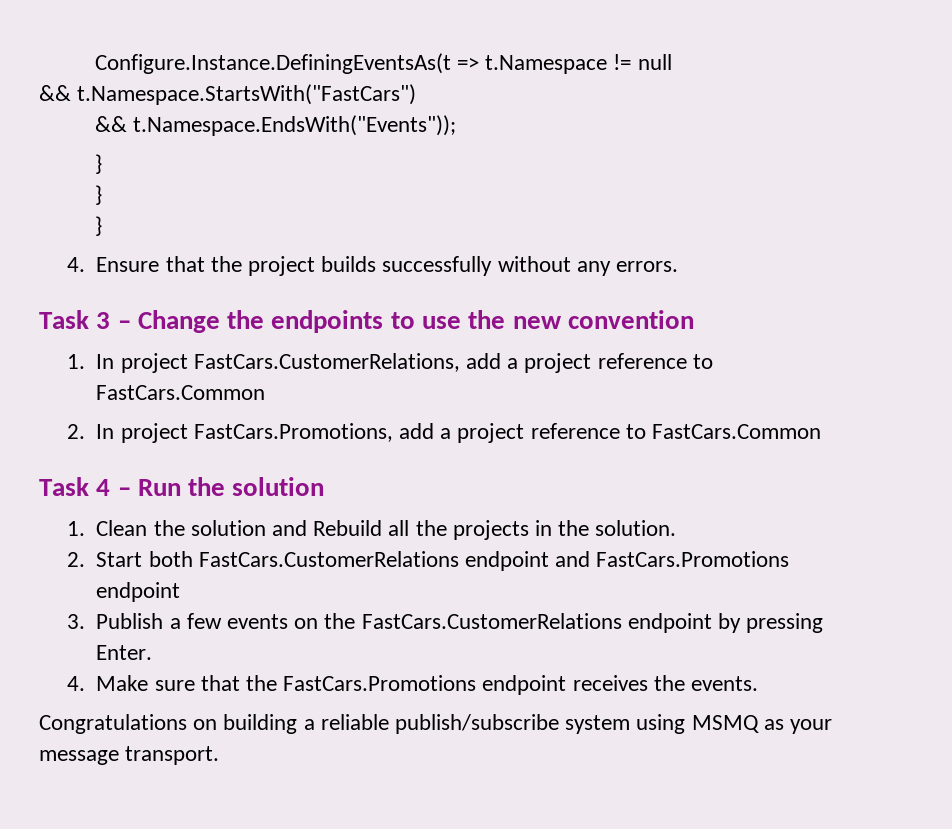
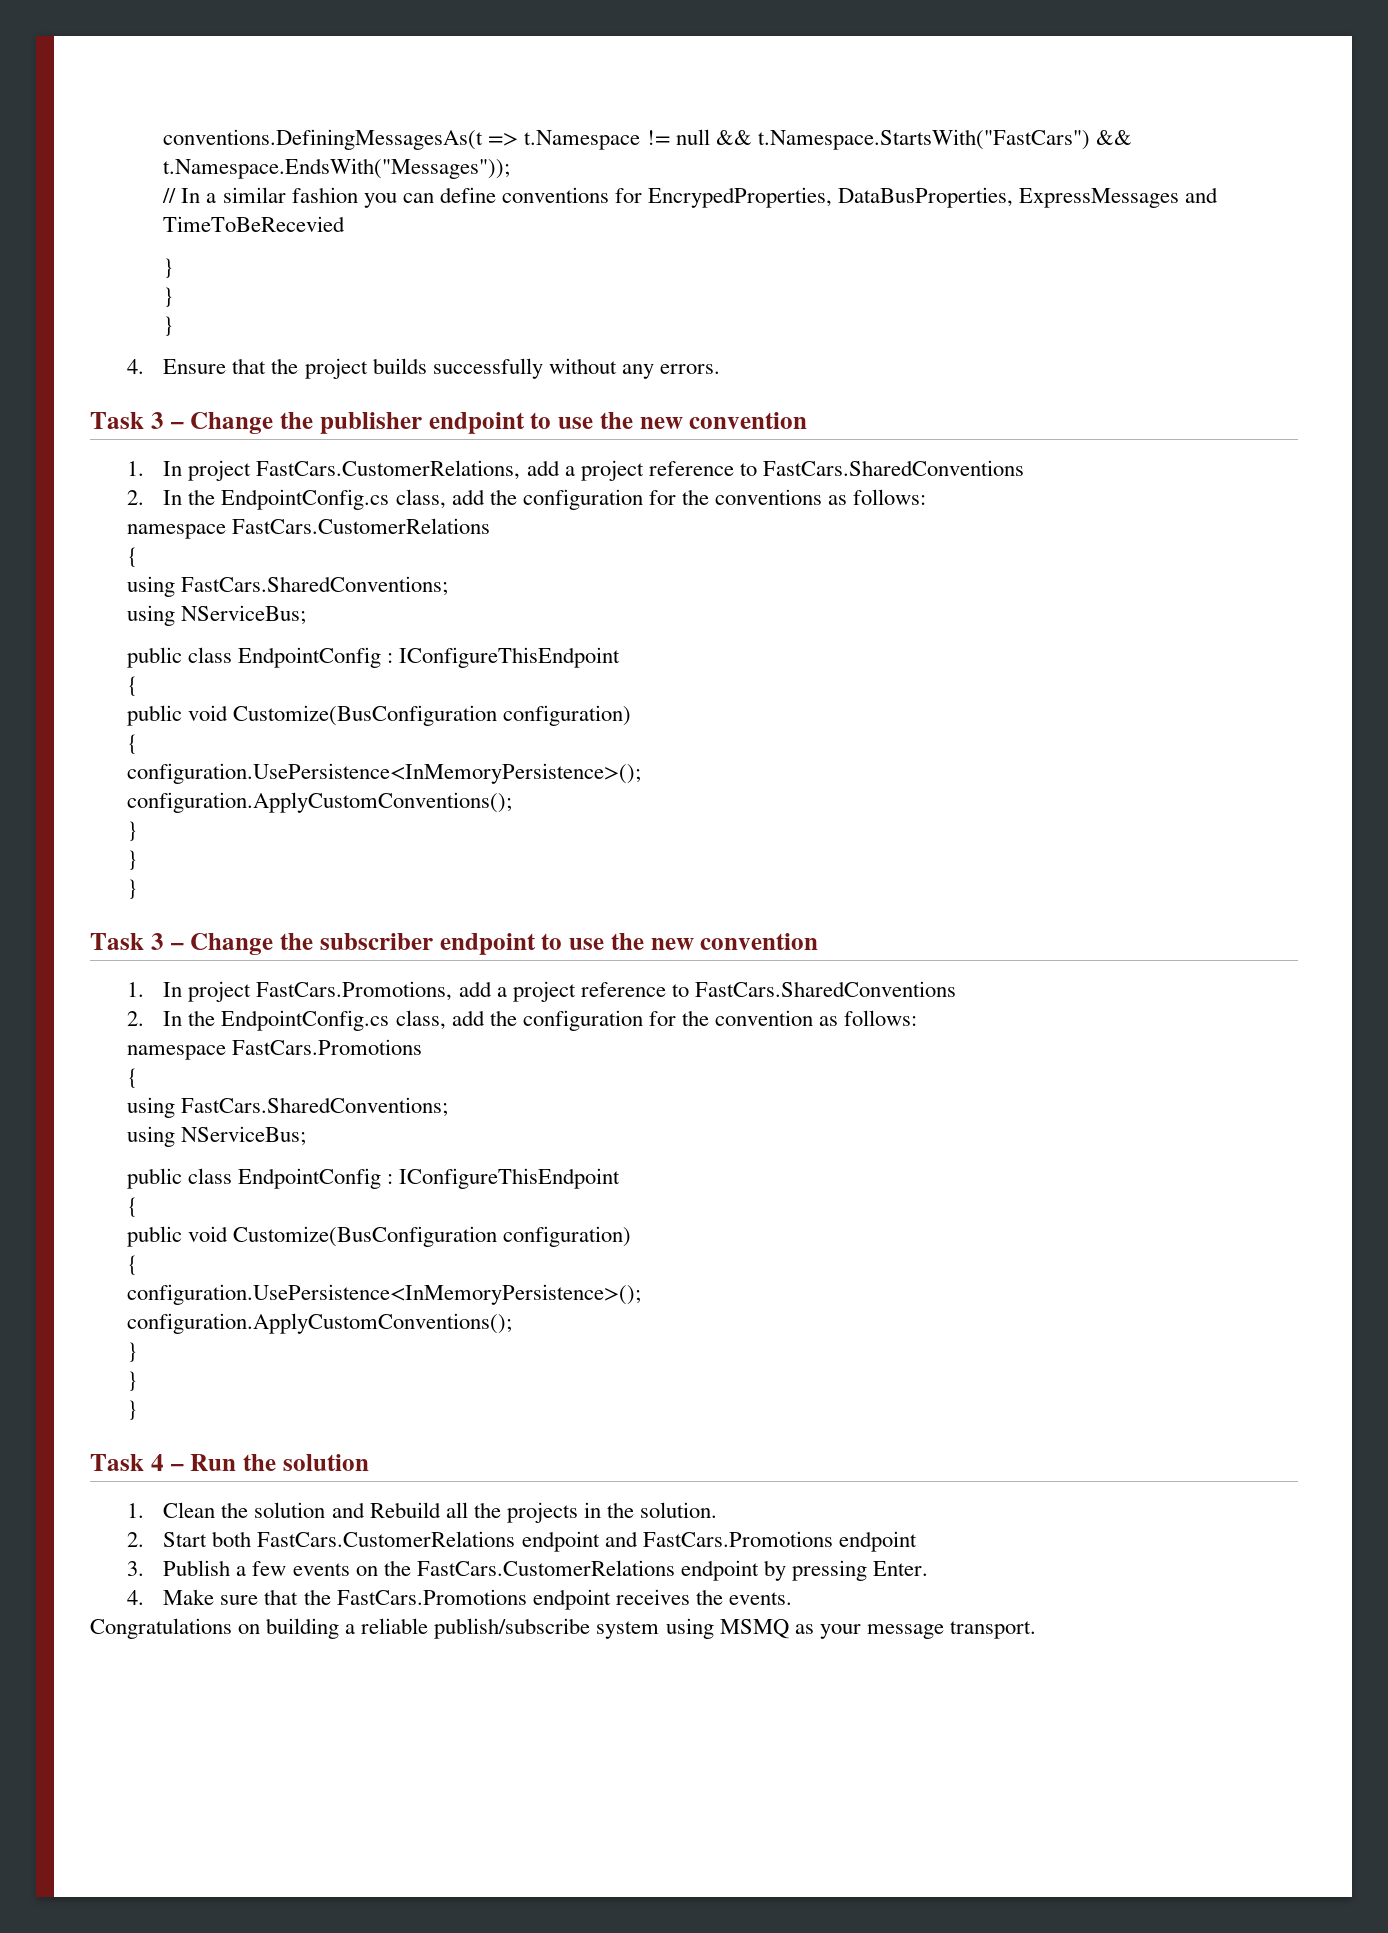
- Configure.Instance.DefiningEventsAs(t => t.Namespace != null
- && t.Namespace.StartsWith("FastCars")
- && t.Namespace.EndsWith("Events"));
+ conventions.DefiningMessagesAs(t => t.Namespace != null && t.Namespace.StartsWith("FastCars") && t.Namespace.EndsWith("Messages"));
+ // In a similar fashion you can define conventions for EncrypedProperties, DataBusProperties, ExpressMessages and TimeToBeRecevied
- Task 3 – Change the endpoints to use the new convention
+ Task 3 – Change the publisher endpoint to use the new convention
- 1. In project FastCars.CustomerRelations, add a project reference to FastCars.Common
- 2. In project FastCars.Promotions, add a project reference to FastCars.Common
+ 1. In project FastCars.CustomerRelations, add a project reference to FastCars.SharedConventions
+ 2. In the EndpointConfig.cs class, add the configuration for the conventions as follows:
+ namespace FastCars.CustomerRelations
+ {
+ using FastCars.SharedConventions;
+ using NServiceBus;
+ public class EndpointConfig : IConfigureThisEndpoint
+ {
+ public void Customize(BusConfiguration configuration)
+ {
+ configuration.UsePersistence<InMemoryPersistence>();
+ configuration.ApplyCustomConventions();
+ }
+ }
+ }
+ Task 3 – Change the subscriber endpoint to use the new convention
+ 1. In project FastCars.Promotions, add a project reference to FastCars.SharedConventions
+ 2. In the EndpointConfig.cs class, add the configuration for the convention as follows:
+ namespace FastCars.Promotions
+ {
+ using FastCars.SharedConventions;
+ using NServiceBus;
+ public class EndpointConfig : IConfigureThisEndpoint
+ {
+ public void Customize(BusConfiguration configuration)
+ {
+ configuration.UsePersistence<InMemoryPersistence>();
+ configuration.ApplyCustomConventions();
+ }
+ }
+ }

